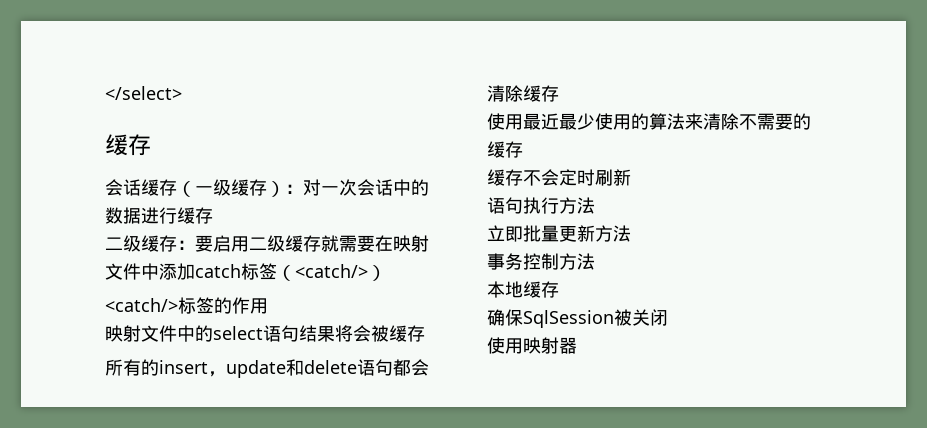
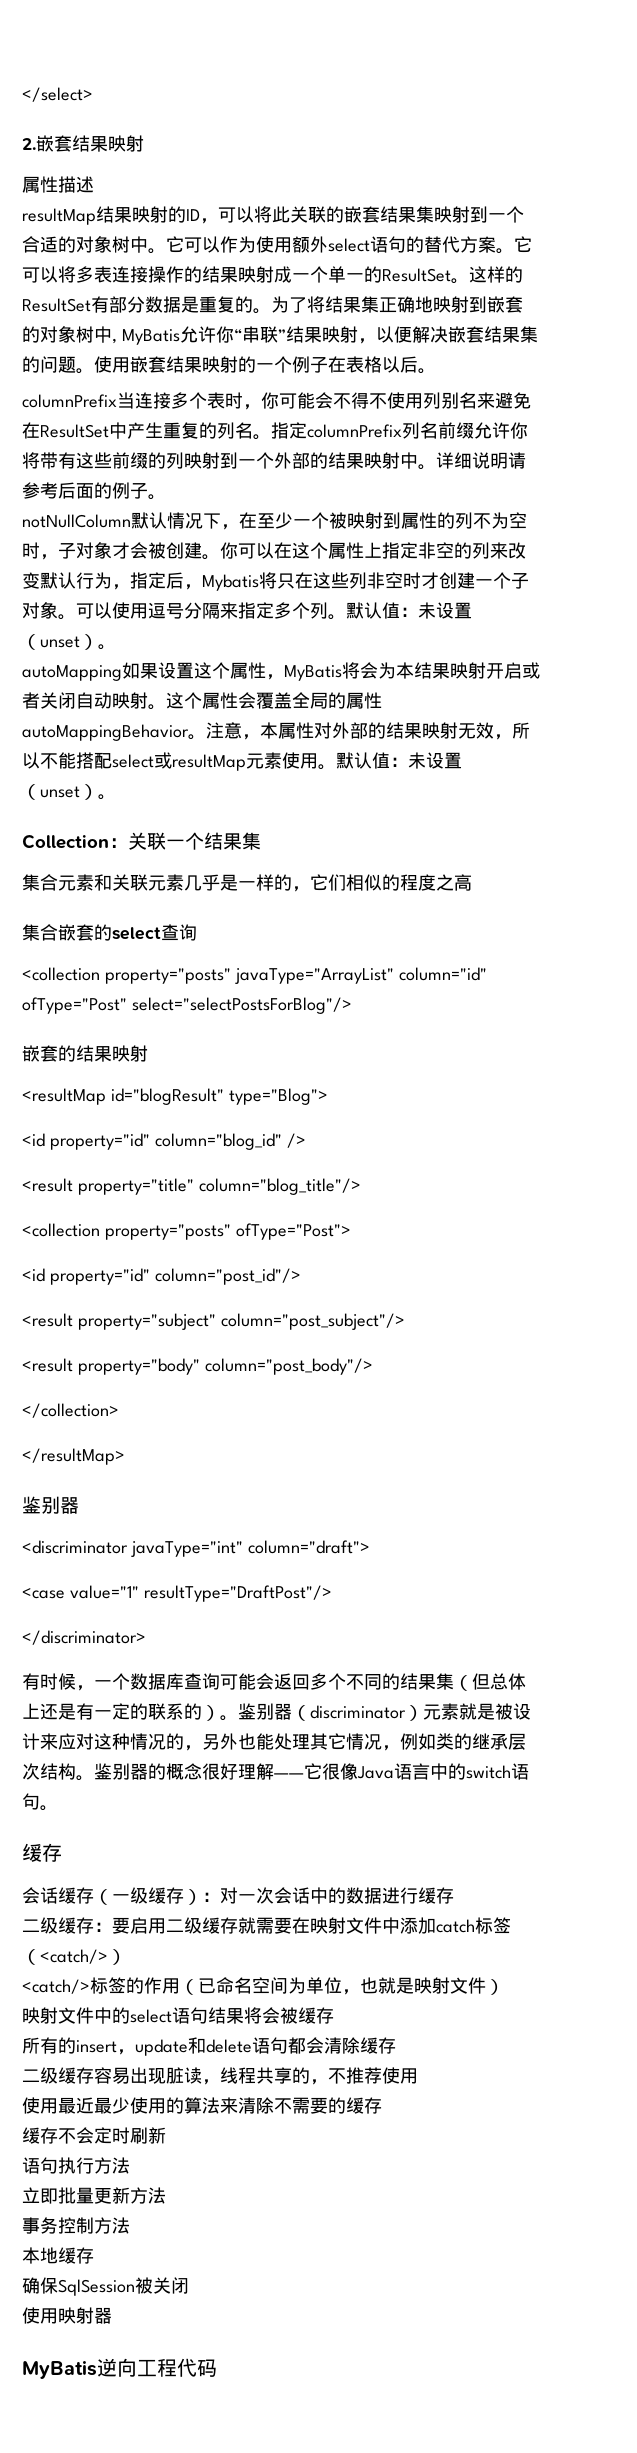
+ 2.嵌套结果映射
+ 属性描述
+ resultMap结果映射的ID，可以将此关联的嵌套结果集映射到一个合适的对象树中。它可以作为使用额外select语句的替代方案。它可以将多表连接操作的结果映射成一个单一的ResultSet。这样的ResultSet有部分数据是重复的。为了将结果集正确地映射到嵌套的对象树中, MyBatis允许你“串联”结果映射，以便解决嵌套结果集的问题。使用嵌套结果映射的一个例子在表格以后。
+ columnPrefix当连接多个表时，你可能会不得不使用列别名来避免在ResultSet中产生重复的列名。指定columnPrefix列名前缀允许你将带有这些前缀的列映射到一个外部的结果映射中。详细说明请参考后面的例子。
+ notNullColumn默认情况下，在至少一个被映射到属性的列不为空时，子对象才会被创建。你可以在这个属性上指定非空的列来改变默认行为，指定后，Mybatis将只在这些列非空时才创建一个子对象。可以使用逗号分隔来指定多个列。默认值：未设置（unset）。
+ autoMapping如果设置这个属性，MyBatis将会为本结果映射开启或者关闭自动映射。这个属性会覆盖全局的属性autoMappingBehavior。注意，本属性对外部的结果映射无效，所以不能搭配select或resultMap元素使用。默认值：未设置（unset）。
+ Collection：关联一个结果集
+ 集合元素和关联元素几乎是一样的，它们相似的程度之高
+ 集合嵌套的select查询
+ <collection property="posts" javaType="ArrayList" column="id" ofType="Post" select="selectPostsForBlog"/>
+ 嵌套的结果映射
+ <resultMap id="blogResult" type="Blog">
+ <id property="id" column="blog_id" />
+ <result property="title" column="blog_title"/>
+ <collection property="posts" ofType="Post">
+ <id property="id" column="post_id"/>
+ <result property="subject" column="post_subject"/>
+ <result property="body" column="post_body"/>
+ </collection>
+ </resultMap>
+ 鉴别器
+ <discriminator javaType="int" column="draft">
+ <case value="1" resultType="DraftPost"/>
+ </discriminator>
+ 有时候，一个数据库查询可能会返回多个不同的结果集（但总体上还是有一定的联系的）。鉴别器（discriminator）元素就是被设计来应对这种情况的，另外也能处理其它情况，例如类的继承层次结构。鉴别器的概念很好理解——它很像Java语言中的switch语句。
- <catch/>标签的作用
+ <catch/>标签的作用（已命名空间为单位，也就是映射文件）
+ 二级缓存容易出现脏读，线程共享的，不推荐使用
+ MyBatis逆向工程代码

